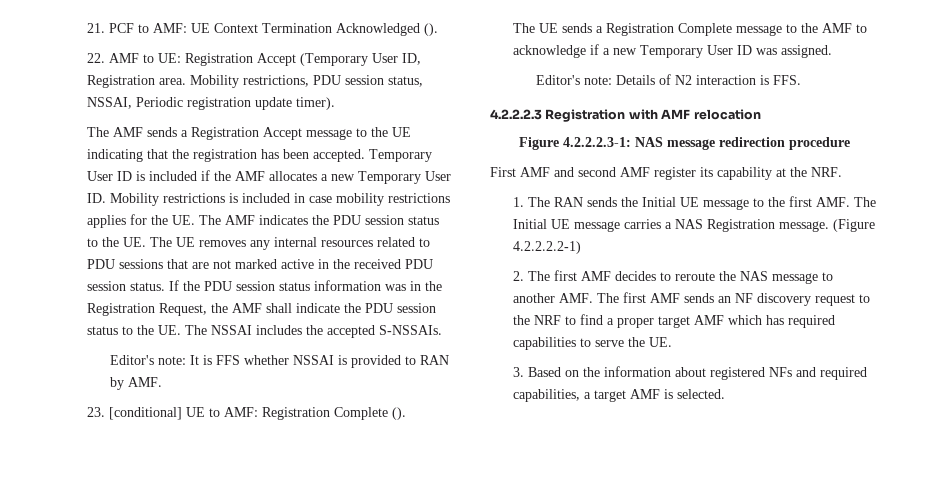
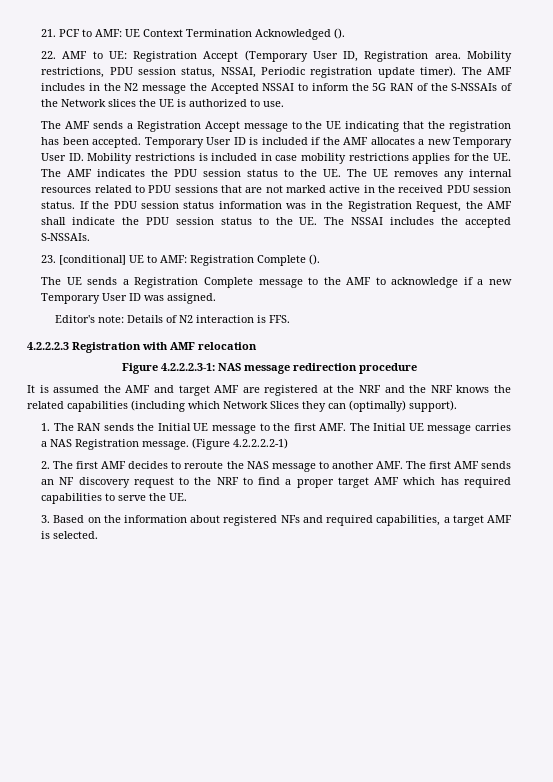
+ The AMF includes in the N2 message the Accepted NSSAI to inform the 5G RAN of the S-NSSAIs of the Network slices the UE is authorized to use.
- Editor's note: It is FFS whether NSSAI is provided to RAN by AMF.
- First AMF and second AMF register its capability at the NRF.
+ It is assumed the AMF and target AMF are registered at the NRF and the NRF knows the related capabilities (including which Network Slices they can (optimally) support).

